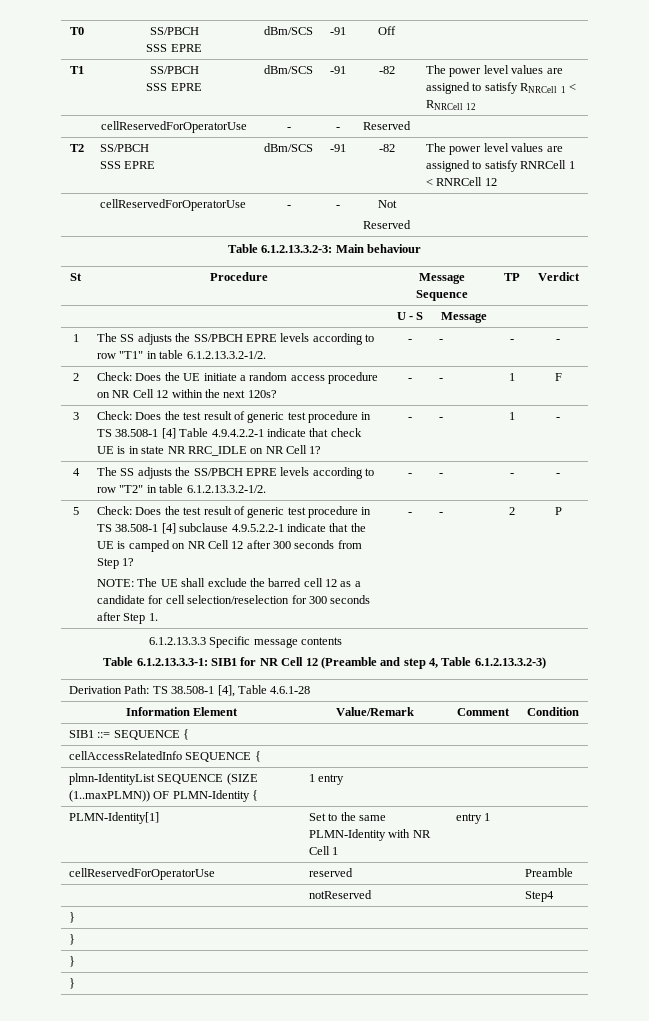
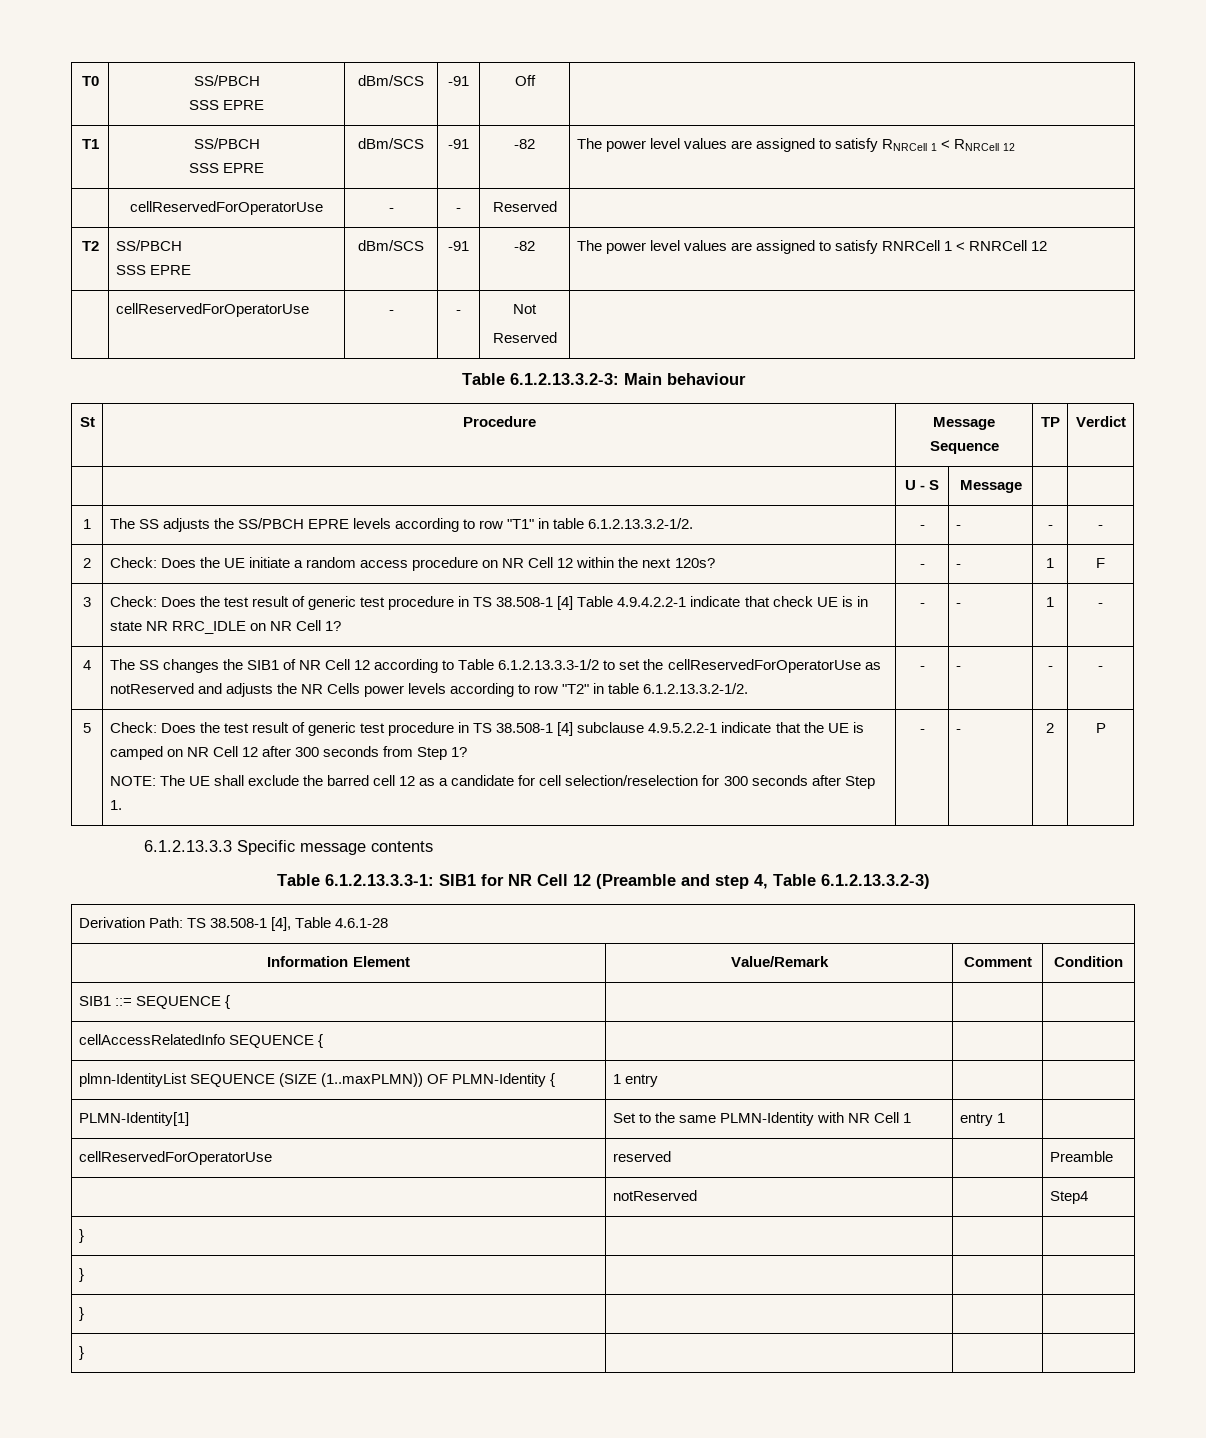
- 4 | The SS adjusts the SS/PBCH EPRE levels according to row "T2" in table 6.1.2.13.3.2-1/2. | - | - | - | -
+ 4 | The SS changes the SIB1 of NR Cell 12 according to Table 6.1.2.13.3.3-1/2 to set the cellReservedForOperatorUse as notReserved and adjusts the NR Cells power levels according to row "T2" in table 6.1.2.13.3.2-1/2. | - | - | - | -

